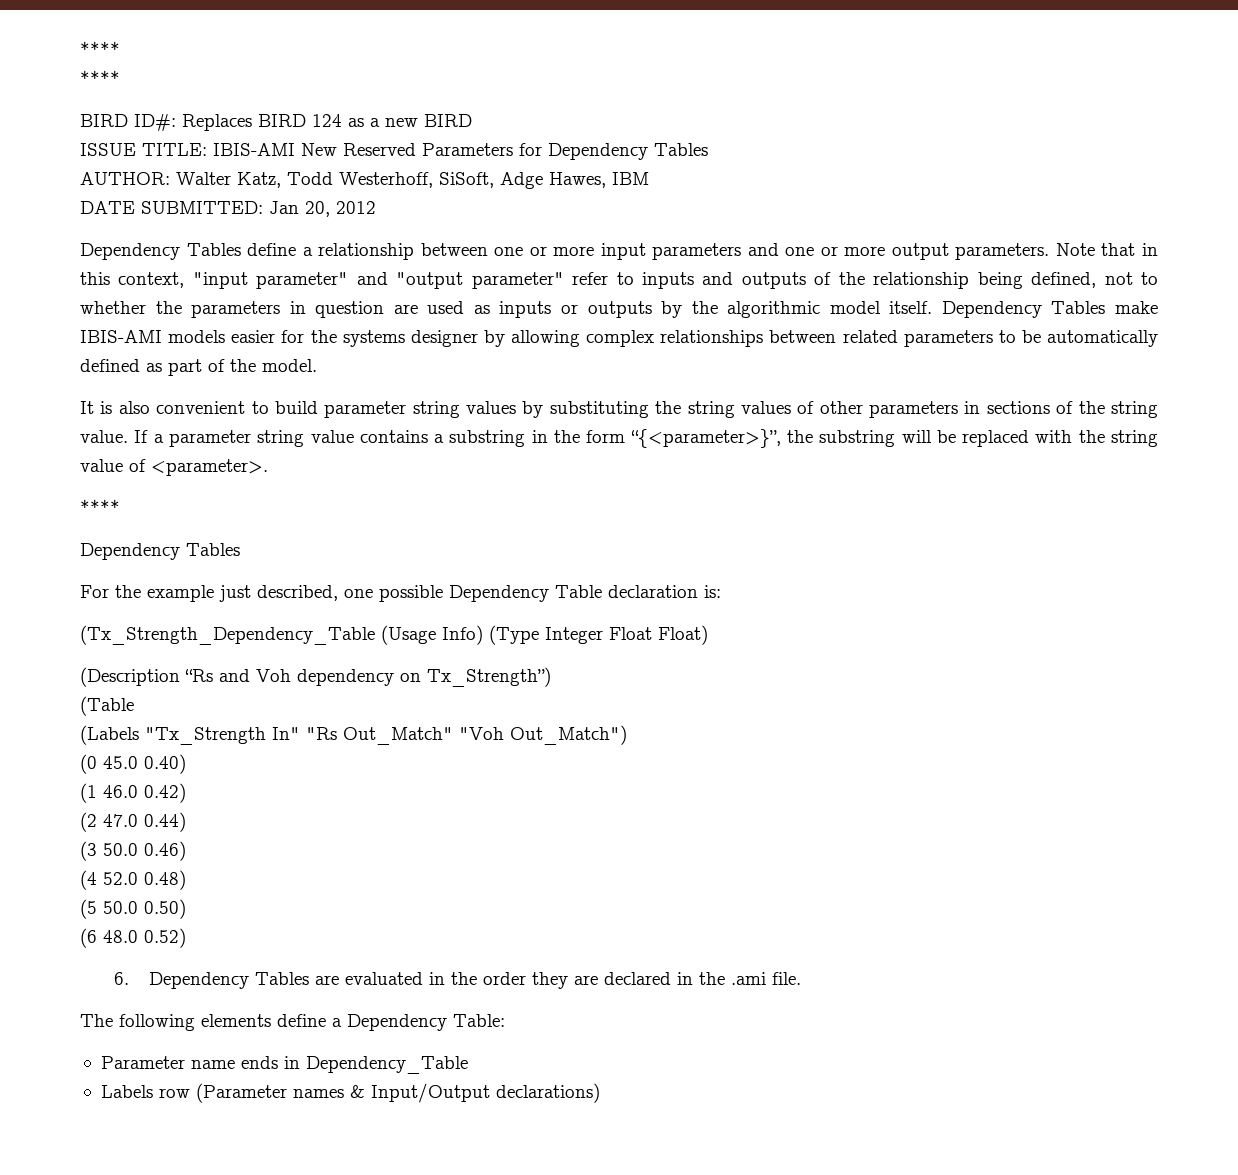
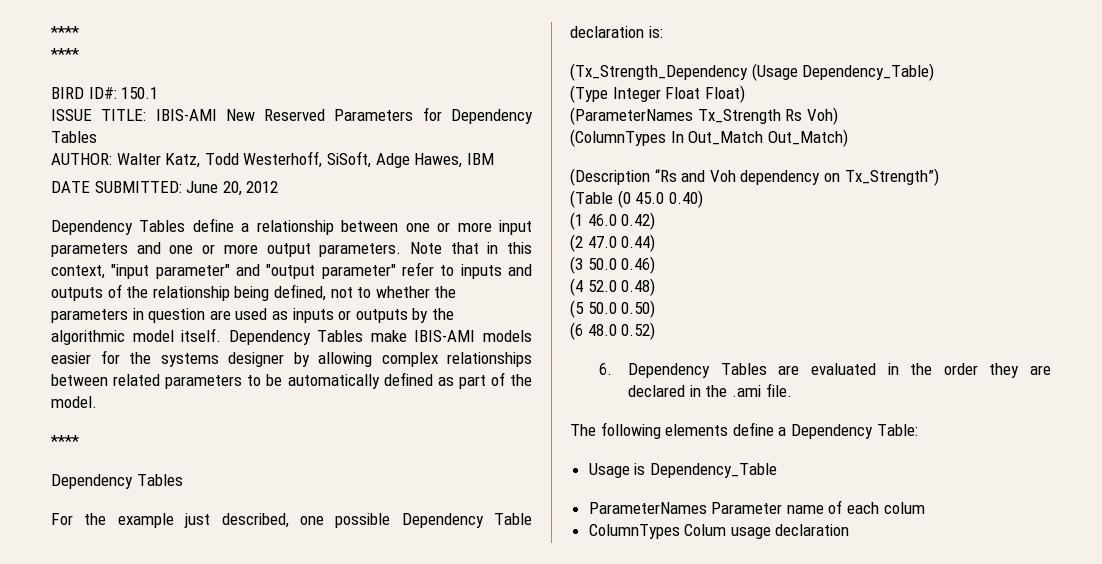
- BIRD ID#: Replaces BIRD 124 as a new BIRD
+ BIRD ID#: 150.1
- DATE SUBMITTED: Jan 20, 2012
+ DATE SUBMITTED: June 20, 2012
- It is also convenient to build parameter string values by substituting the string values of other parameters in sections of the string value. If a parameter string value contains a substring in the form “{<parameter>}”, the substring will be replaced with the string value of <parameter>.
- (Tx_Strength_Dependency_Table (Usage Info) (Type Integer Float Float)
+ (Tx_Strength_Dependency (Usage Dependency_Table)
+ (Type Integer Float Float)
+ (ParameterNames Tx_Strength Rs Voh)
+ (ColumnTypes In Out_Match Out_Match)
- (Table
- (Labels "Tx_Strength In" "Rs Out_Match" "Voh Out_Match")
- (0 45.0 0.40)
+ (Table (0 45.0 0.40)
- Parameter name ends in Dependency_Table
- Labels row (Parameter names & Input/Output declarations)
+ Usage is Dependency_Table
+ ParameterNames Parameter name of each colum
+ ColumnTypes Colum usage declaration

